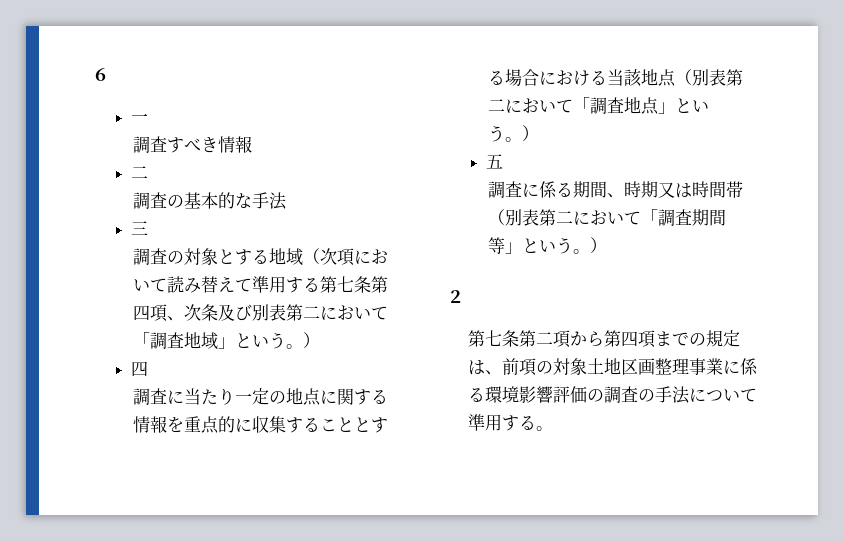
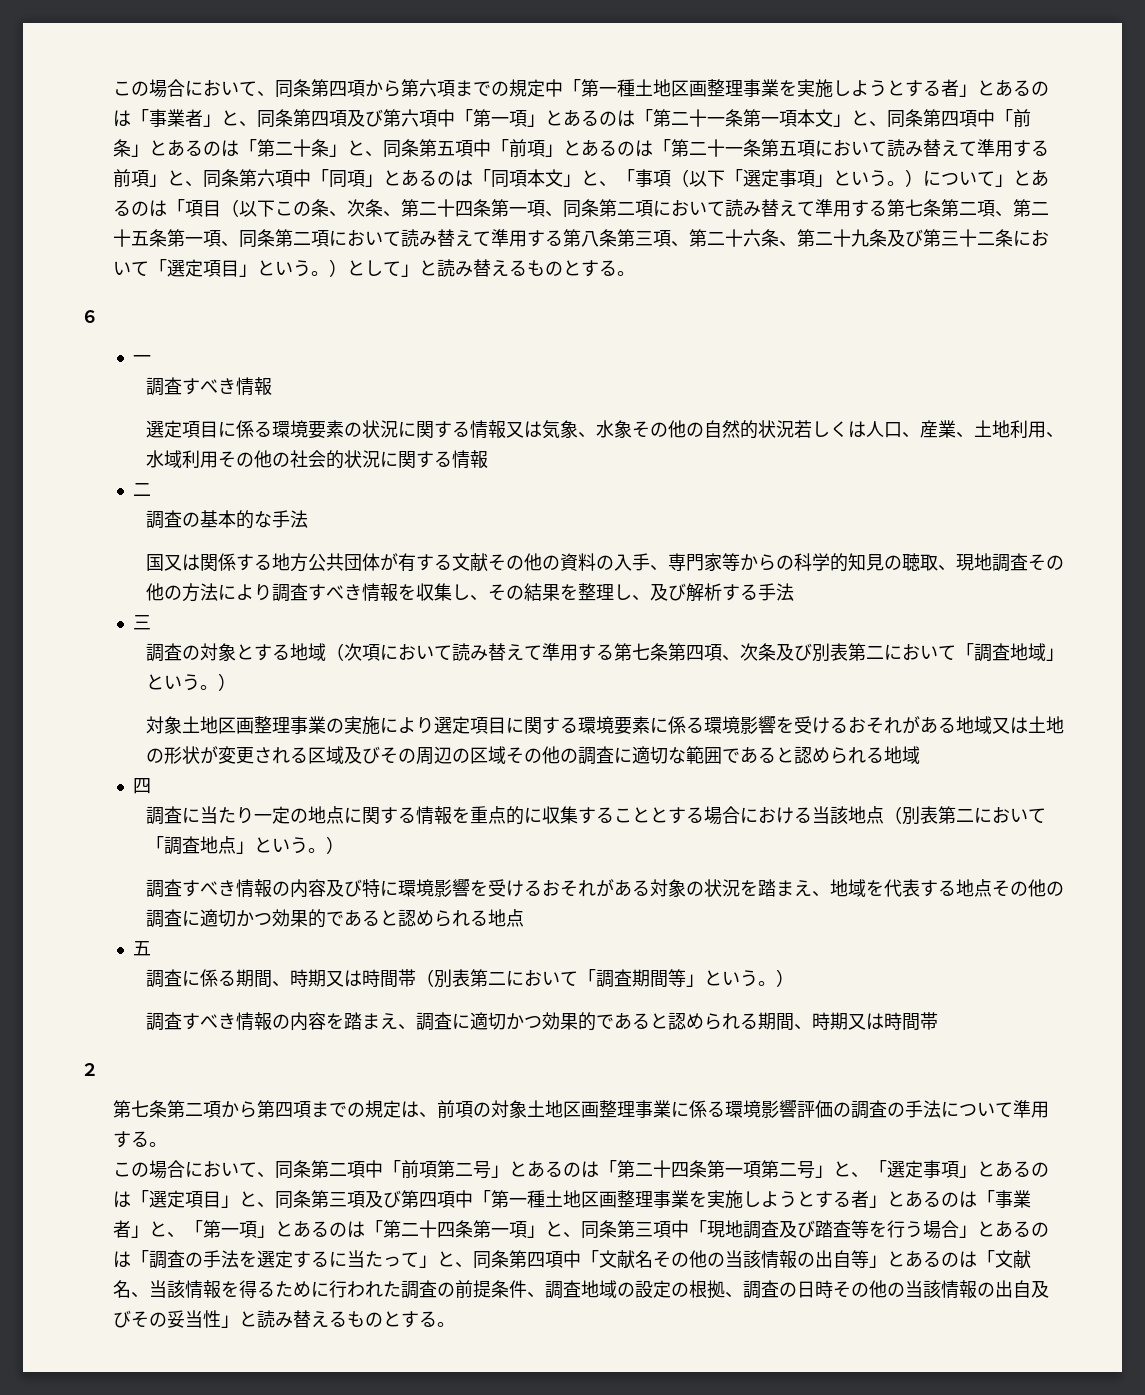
+ この場合において、同条第四項から第六項までの規定中「第一種土地区画整理事業を実施しようとする者」とあるのは「事業者」と、同条第四項及び第六項中「第一項」とあるのは「第二十一条第一項本文」と、同条第四項中「前条」とあるのは「第二十条」と、同条第五項中「前項」とあるのは「第二十一条第五項において読み替えて準用する前項」と、同条第六項中「同項」とあるのは「同項本文」と、「事項（以下「選定事項」という。）について」とあるのは「項目（以下この条、次条、第二十四条第一項、同条第二項において読み替えて準用する第七条第二項、第二十五条第一項、同条第二項において読み替えて準用する第八条第三項、第二十六条、第二十九条及び第三十二条において「選定項目」という。）として」と読み替えるものとする。
+ 選定項目に係る環境要素の状況に関する情報又は気象、水象その他の自然的状況若しくは人口、産業、土地利用、水域利用その他の社会的状況に関する情報
+ 国又は関係する地方公共団体が有する文献その他の資料の入手、専門家等からの科学的知見の聴取、現地調査その他の方法により調査すべき情報を収集し、その結果を整理し、及び解析する手法
+ 対象土地区画整理事業の実施により選定項目に関する環境要素に係る環境影響を受けるおそれがある地域又は土地の形状が変更される区域及びその周辺の区域その他の調査に適切な範囲であると認められる地域
+ 調査すべき情報の内容及び特に環境影響を受けるおそれがある対象の状況を踏まえ、地域を代表する地点その他の調査に適切かつ効果的であると認められる地点
+ 調査すべき情報の内容を踏まえ、調査に適切かつ効果的であると認められる期間、時期又は時間帯
+ この場合において、同条第二項中「前項第二号」とあるのは「第二十四条第一項第二号」と、「選定事項」とあるのは「選定項目」と、同条第三項及び第四項中「第一種土地区画整理事業を実施しようとする者」とあるのは「事業者」と、「第一項」とあるのは「第二十四条第一項」と、同条第三項中「現地調査及び踏査等を行う場合」とあるのは「調査の手法を選定するに当たって」と、同条第四項中「文献名その他の当該情報の出自等」とあるのは「文献名、当該情報を得るために行われた調査の前提条件、調査地域の設定の根拠、調査の日時その他の当該情報の出自及びその妥当性」と読み替えるものとする。

